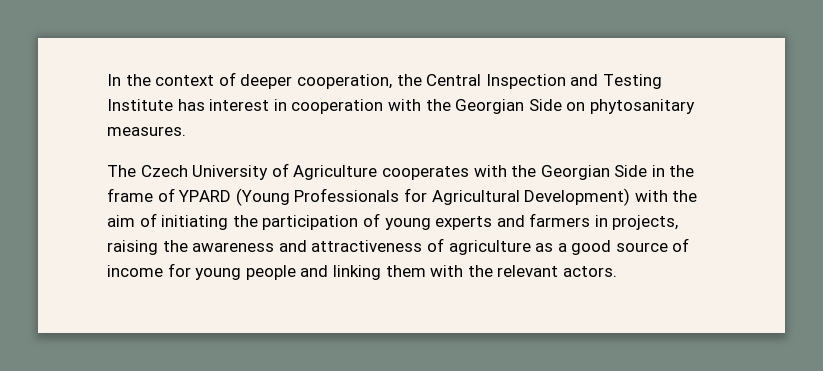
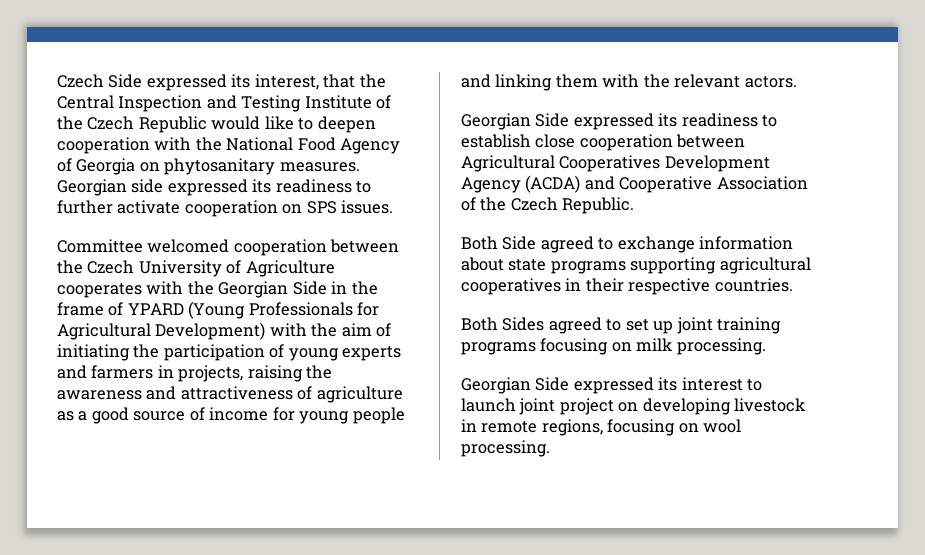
- In the context of deeper cooperation, the Central Inspection and Testing Institute has interest in cooperation with the Georgian Side on phytosanitary measures.
- The Czech University of Agriculture cooperates with the Georgian Side in the frame of YPARD (Young Professionals for Agricultural Development) with the aim of initiating the participation of young experts and farmers in projects, raising the awareness and attractiveness of agriculture as a good source of income for young people and linking them with the relevant actors.
+ Czech Side expressed its interest, that the Central Inspection and Testing Institute of the Czech Republic would like to deepen cooperation with the National Food Agency of Georgia on phytosanitary measures. Georgian side expressed its readiness to further activate cooperation on SPS issues.
+ Committee welcomed cooperation between the Czech University of Agriculture cooperates with the Georgian Side in the frame of YPARD (Young Professionals for Agricultural Development) with the aim of initiating the participation of young experts and farmers in projects, raising the awareness and attractiveness of agriculture as a good source of income for young people and linking them with the relevant actors.
+ Georgian Side expressed its readiness to establish close cooperation between Agricultural Cooperatives Development Agency (ACDA) and Cooperative Association of the Czech Republic.
+ Both Side agreed to exchange information about state programs supporting agricultural cooperatives in their respective countries.
+ Both Sides agreed to set up joint training programs focusing on milk processing.
+ Georgian Side expressed its interest to launch joint project on developing livestock in remote regions, focusing on wool processing.

